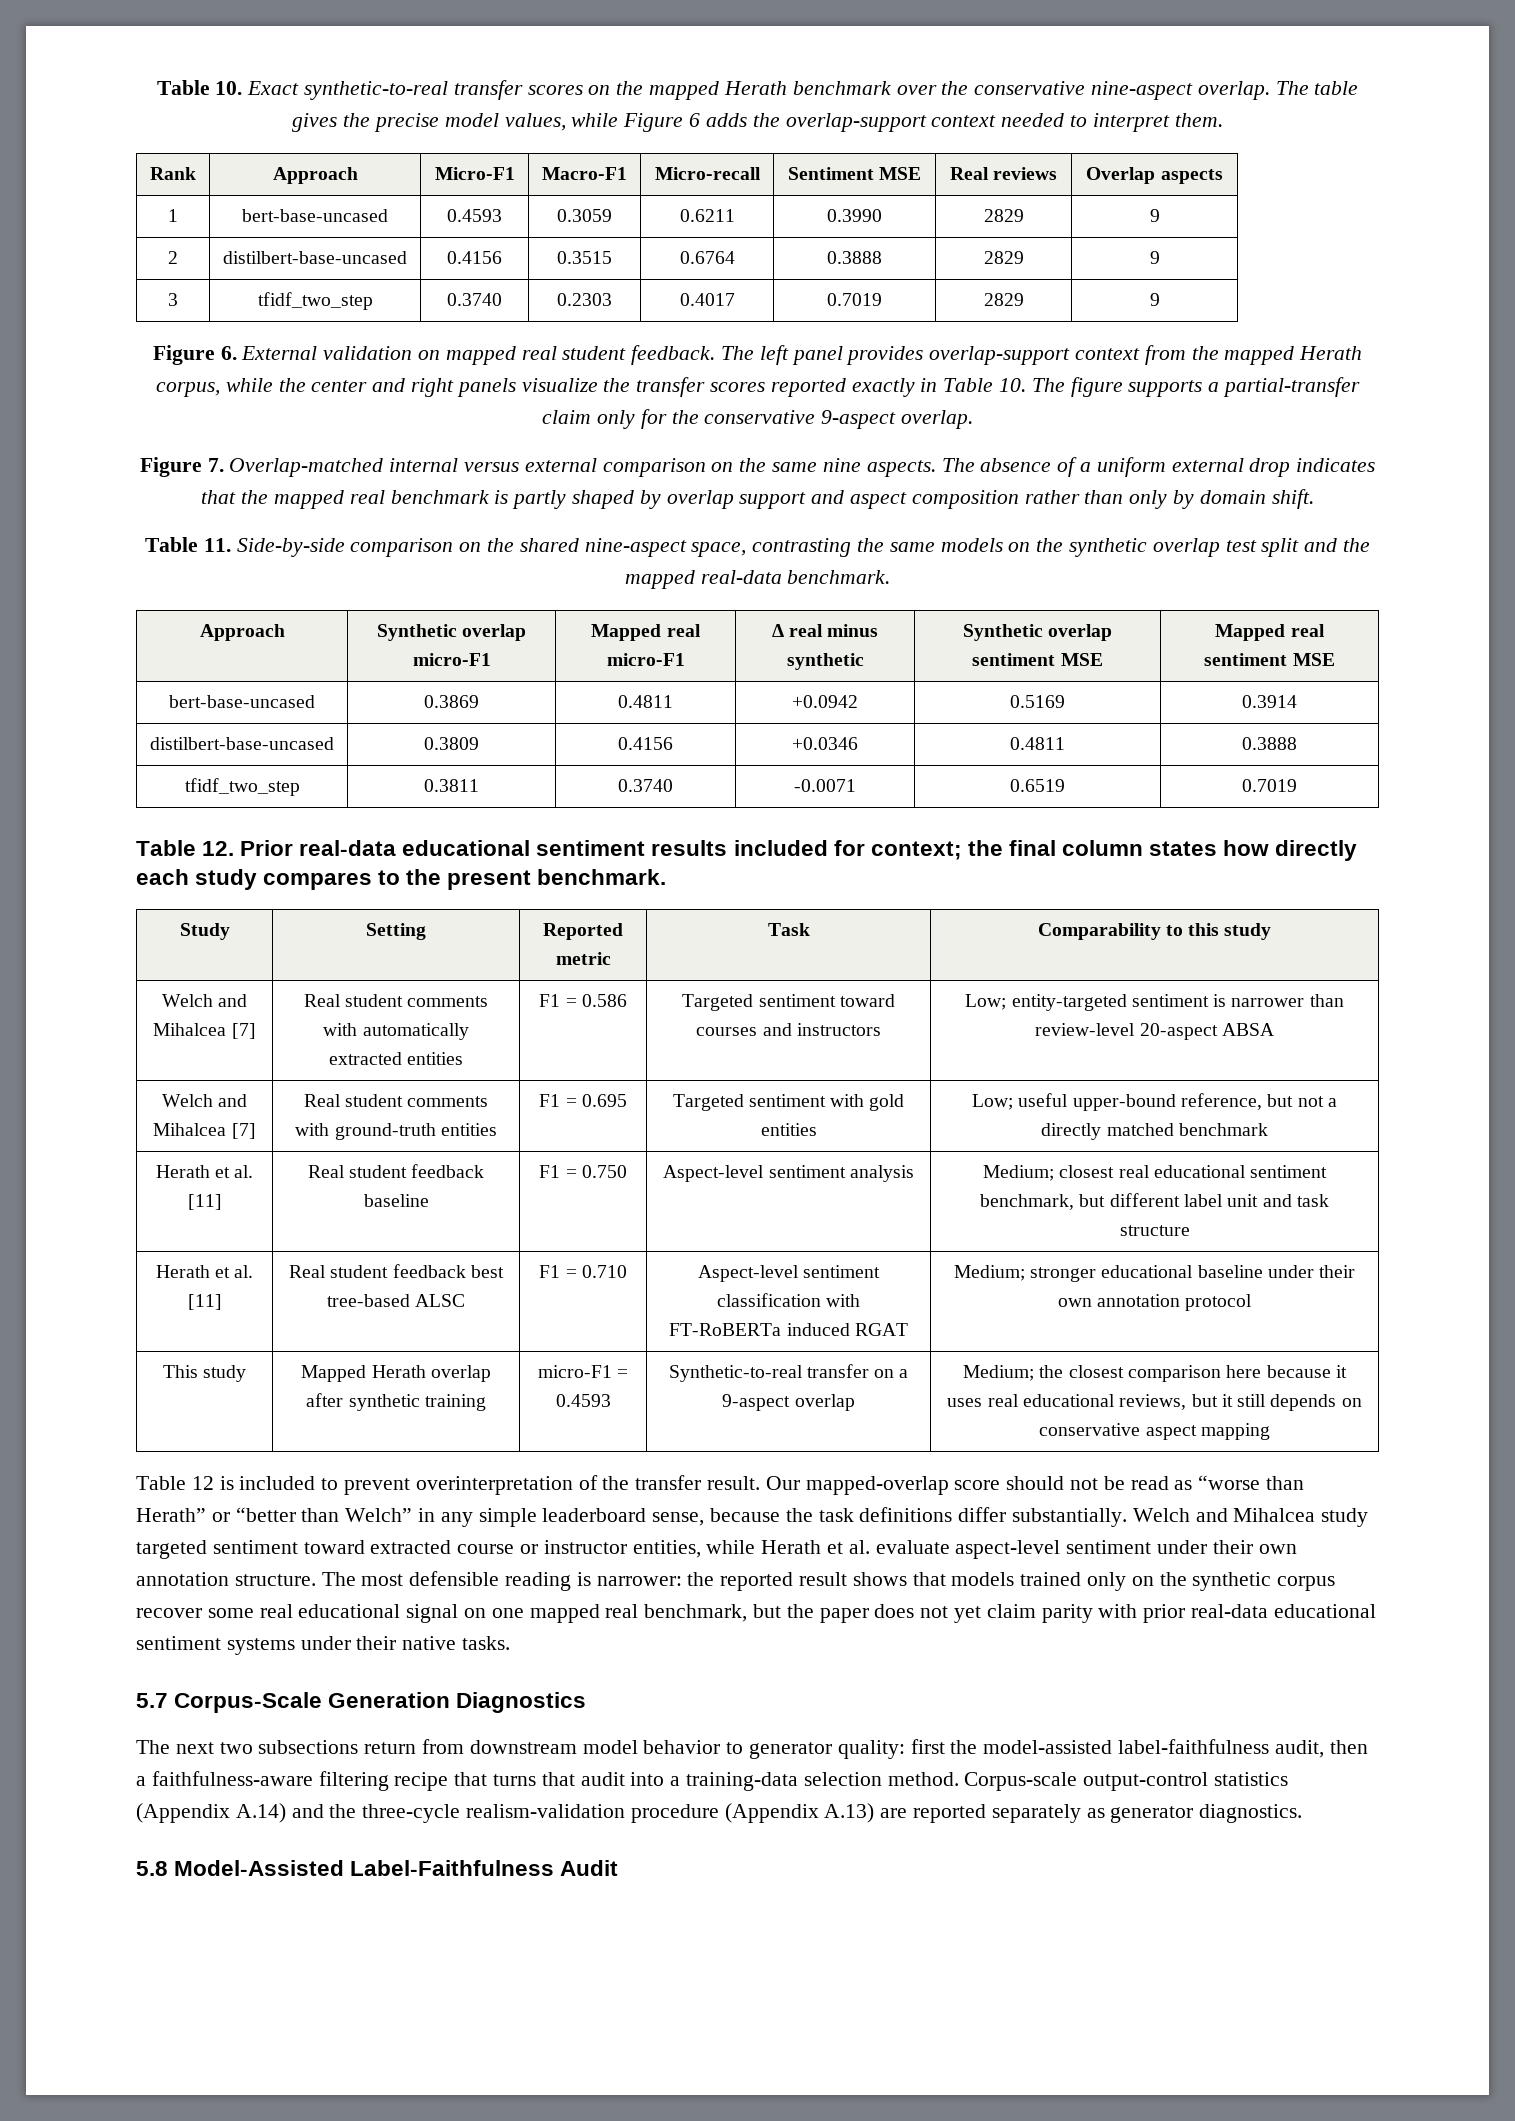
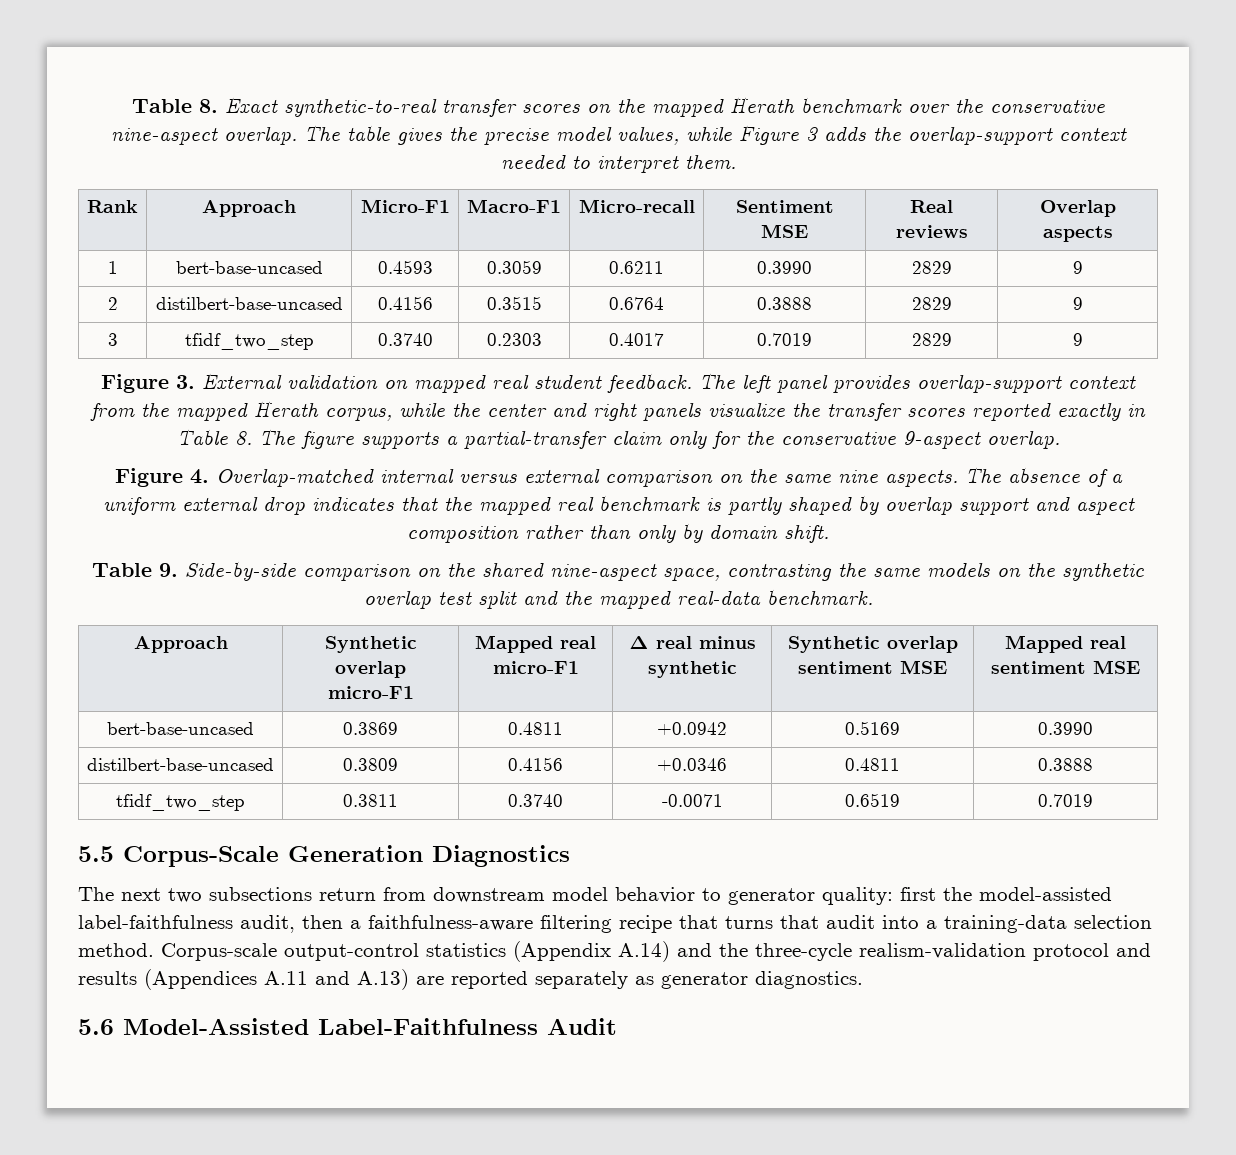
- Table 10. Exact synthetic-to-real transfer scores on the mapped Herath benchmark over the conservative nine-aspect overlap.
+ Table 8. Exact synthetic-to-real transfer scores on the mapped Herath benchmark over the conservative nine-aspect overlap.
- The table gives the precise model values, while Figure 6 adds the overlap-support context needed to interpret them.
+ The table gives the precise model values, while Figure 3 adds the overlap-support context needed to interpret them.
- Figure 6. External validation on mapped real student feedback.
+ Figure 3. External validation on mapped real student feedback.
- The left panel provides overlap-support context from the mapped Herath corpus, while the center and right panels visualize the transfer scores reported exactly in Table 10. The figure supports a partial-transfer claim only for the conservative 9-aspect overlap.
+ The left panel provides overlap-support context from the mapped Herath corpus, while the center and right panels visualize the transfer scores reported exactly in Table 8. The figure supports a partial-transfer claim only for the conservative 9-aspect overlap.
- Figure 7. Overlap-matched internal versus external comparison on the same nine aspects.
+ Figure 4. Overlap-matched internal versus external comparison on the same nine aspects.
- Table 11. Side-by-side comparison on the shared nine-aspect space, contrasting the same models on the synthetic overlap test split and the mapped real-data benchmark.
+ Table 9. Side-by-side comparison on the shared nine-aspect space, contrasting the same models on the synthetic overlap test split and the mapped real-data benchmark.
- bert-base-uncased | 0.3869 | 0.4811 | +0.0942 | 0.5169 | 0.3914
+ bert-base-uncased | 0.3869 | 0.4811 | +0.0942 | 0.5169 | 0.3990
- Table 12. Prior real-data educational sentiment results included for context; the final column states how directly each study compares to the present benchmark.
- Study | Setting | Reported metric | Task | Comparability to this study
- Welch and Mihalcea [7] | Real student comments with automatically extracted entities | F1 = 0.586 | Targeted sentiment toward courses and instructors | Low; entity-targeted sentiment is narrower than review-level 20-aspect ABSA
- Welch and Mihalcea [7] | Real student comments with ground-truth entities | F1 = 0.695 | Targeted sentiment with gold entities | Low; useful upper-bound reference, but not a directly matched benchmark
- Herath et al. [11] | Real student feedback baseline | F1 = 0.750 | Aspect-level sentiment analysis | Medium; closest real educational sentiment benchmark, but different label unit and task structure
- Herath et al. [11] | Real student feedback best tree-based ALSC | F1 = 0.710 | Aspect-level sentiment classification with FT-RoBERTa induced RGAT | Medium; stronger educational baseline under their own annotation protocol
- This study | Mapped Herath overlap after synthetic training | micro-F1 = 0.4593 | Synthetic-to-real transfer on a 9-aspect overlap | Medium; the closest comparison here because it uses real educational reviews, but it still depends on conservative aspect mapping
- Table 12 is included to prevent overinterpretation of the transfer result. Our mapped-overlap score should not be read as “worse than Herath” or “better than Welch” in any simple leaderboard sense, because the task definitions differ substantially. Welch and Mihalcea study targeted sentiment toward extracted course or instructor entities, while Herath et al. evaluate aspect-level sentiment under their own annotation structure. The most defensible reading is narrower: the reported result shows that models trained only on the synthetic corpus recover some real educational signal on one mapped real benchmark, but the paper does not yet claim parity with prior real-data educational sentiment systems under their native tasks.
- 5.7 Corpus-Scale Generation Diagnostics
+ 5.5 Corpus-Scale Generation Diagnostics
- Corpus-scale output-control statistics (Appendix A.14) and the three-cycle realism-validation procedure (Appendix A.13) are reported separately as generator diagnostics.
+ Corpus-scale output-control statistics (Appendix A.14) and the three-cycle realism-validation protocol and results (Appendices A.11 and A.13) are reported separately as generator diagnostics.
- 5.8 Model-Assisted Label-Faithfulness Audit
+ 5.6 Model-Assisted Label-Faithfulness Audit

